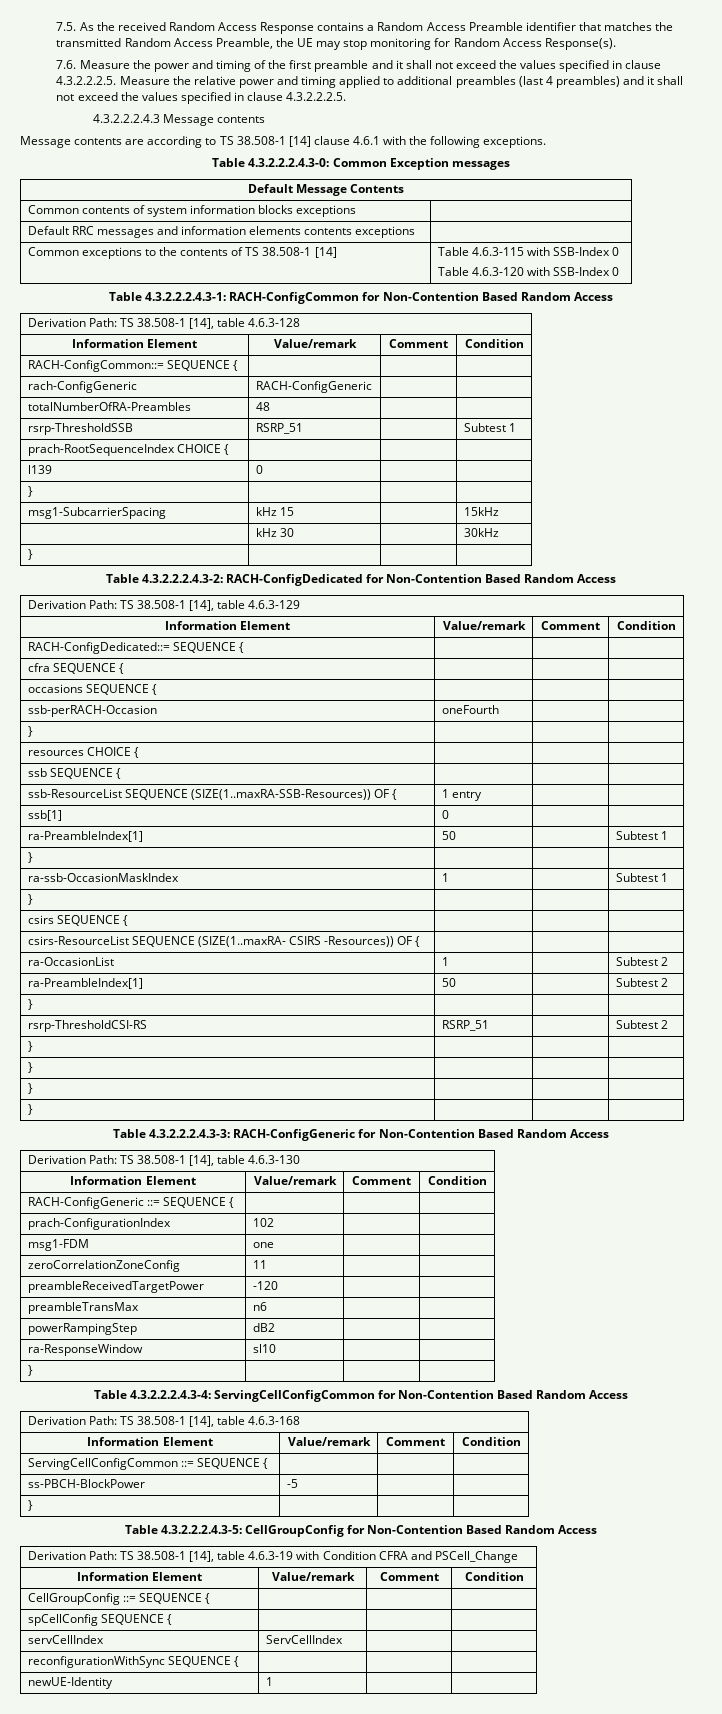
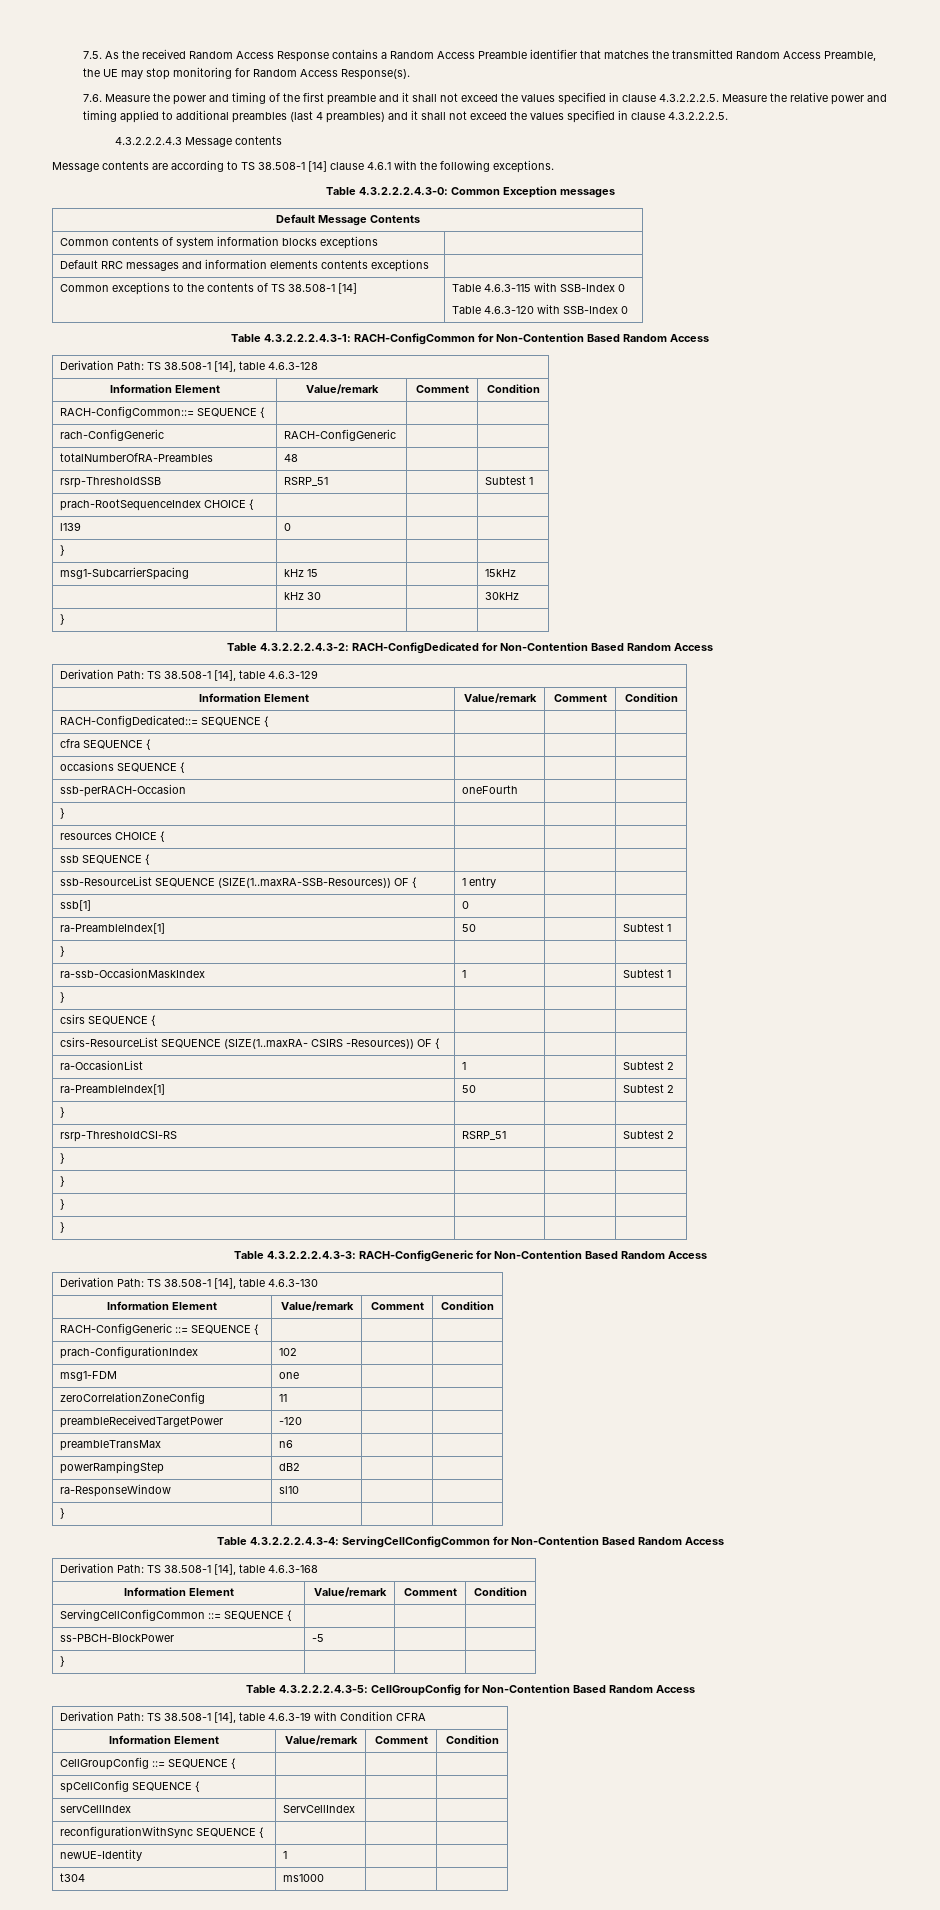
- Derivation Path: TS 38.508-1 [14], table 4.6.3-19 with Condition CFRA and PSCell_Change
+ Derivation Path: TS 38.508-1 [14], table 4.6.3-19 with Condition CFRA
+ t304 | ms1000 | |

